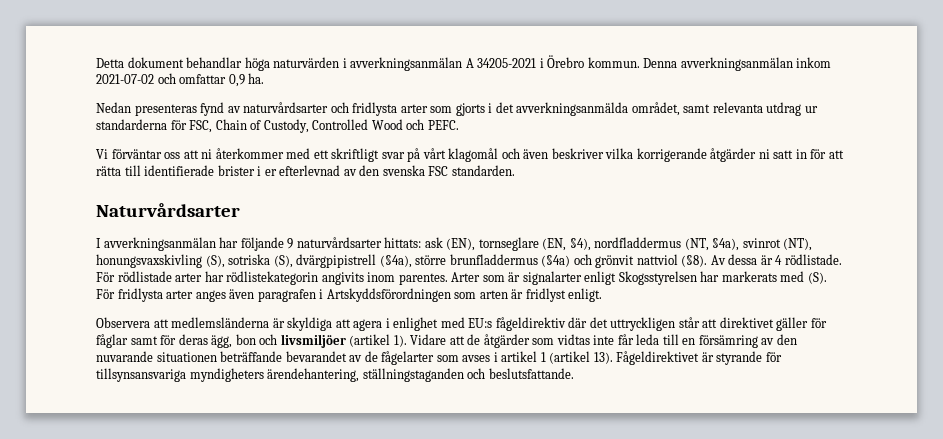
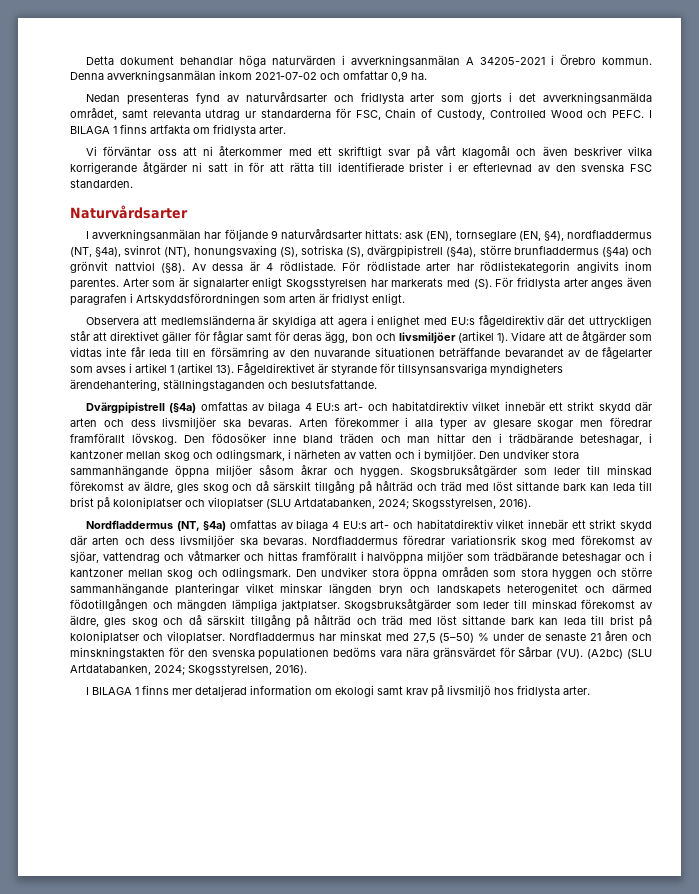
+ I BILAGA 1 finns artfakta om fridlysta arter.
- I avverkningsanmälan har följande 9 naturvårdsarter hittats: ask (EN), tornseglare (EN, §4), nordfladdermus (NT, §4a), svinrot (NT), honungsvaxskivling (S), sotriska (S), dvärgpipistrell (§4a), större brunfladdermus (§4a) och grönvit nattviol (§8).
+ I avverkningsanmälan har följande 9 naturvårdsarter hittats: ask (EN), tornseglare (EN, §4), nordfladdermus (NT, §4a), svinrot (NT), honungsvaxing (S), sotriska (S), dvärgpipistrell (§4a), större brunfladdermus (§4a) och grönvit nattviol (§8).
+ Dvärgpipistrell (§4a) omfattas av bilaga 4 EU:s art- och habitatdirektiv vilket innebär ett strikt skydd där arten och dess livsmiljöer ska bevaras. Arten förekommer i alla typer av glesare skogar men föredrar framförallt lövskog. Den födosöker inne bland träden och man hittar den i trädbärande beteshagar, i kantzoner mellan skog och odlingsmark, i närheten av vatten och i bymiljöer. Den undviker stora sammanhängande öppna miljöer såsom åkrar och hyggen. Skogsbruksåtgärder som leder till minskad förekomst av äldre, gles skog och då särskilt tillgång på hålträd och träd med löst sittande bark kan leda till brist på koloniplatser och viloplatser (SLU Artdatabanken, 2024; Skogsstyrelsen, 2016).
+ Nordfladdermus (NT, §4a) omfattas av bilaga 4 EU:s art- och habitatdirektiv vilket innebär ett strikt skydd där arten och dess livsmiljöer ska bevaras. Nordfladdermus föredrar variationsrik skog med förekomst av sjöar, vattendrag och våtmarker och hittas framförallt i halvöppna miljöer som trädbärande beteshagar och i kantzoner mellan skog och odlingsmark. Den undviker stora öppna områden som stora hyggen och större sammanhängande planteringar vilket minskar längden bryn och landskapets heterogenitet och därmed födotillgången och mängden lämpliga jaktplatser. Skogsbruksåtgärder som leder till minskad förekomst av äldre, gles skog och då särskilt tillgång på hålträd och träd med löst sittande bark kan leda till brist på koloniplatser och viloplatser. Nordfladdermus har minskat med 27,5 (5–50) % under de senaste 21 åren och minskningstakten för den svenska populationen bedöms vara nära gränsvärdet för Sårbar (VU). (A2bc) (SLU Artdatabanken, 2024; Skogsstyrelsen, 2016).
+ I BILAGA 1 finns mer detaljerad information om ekologi samt krav på livsmiljö hos fridlysta arter.

